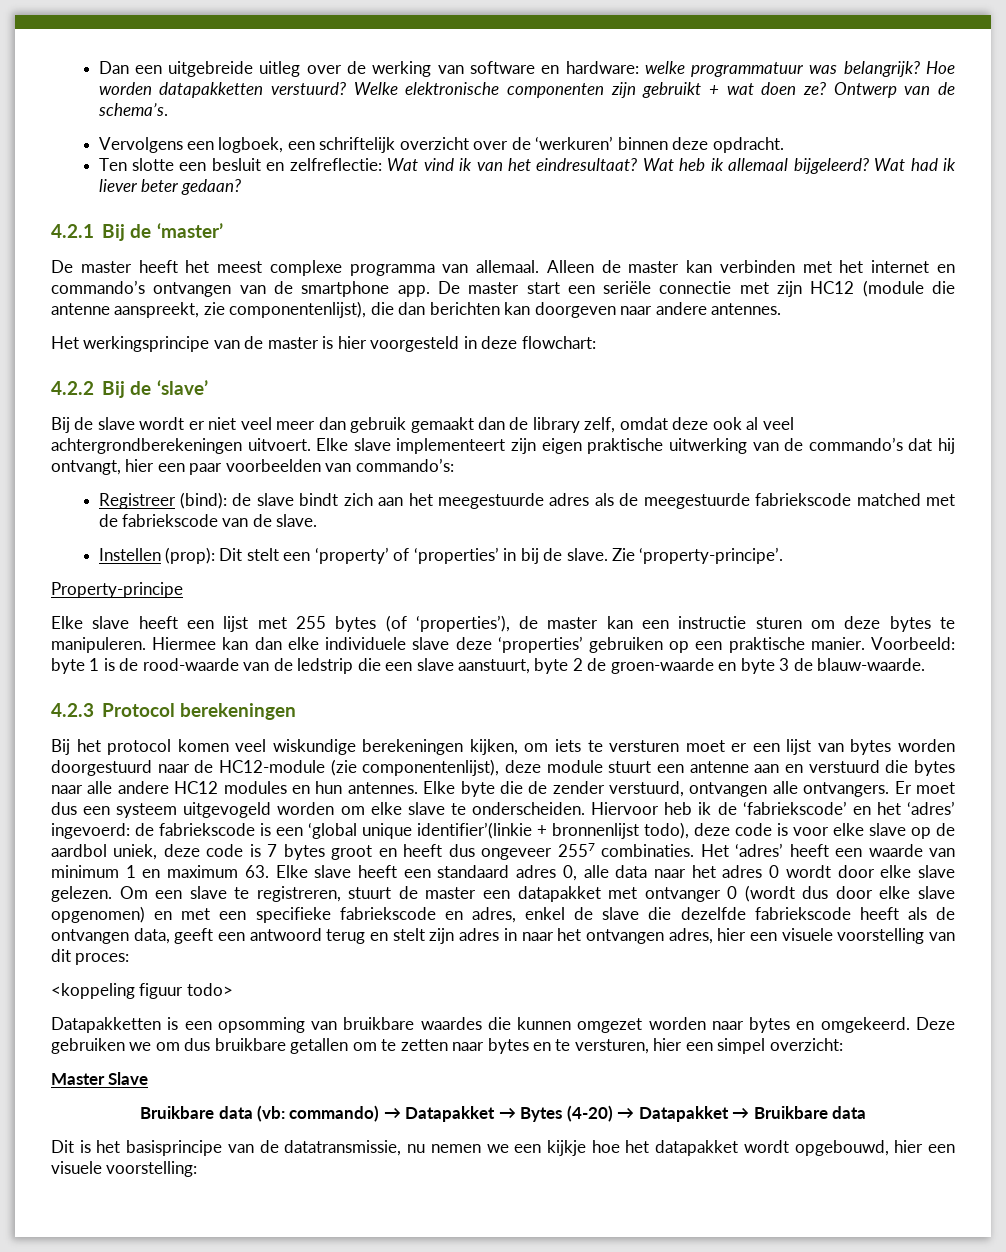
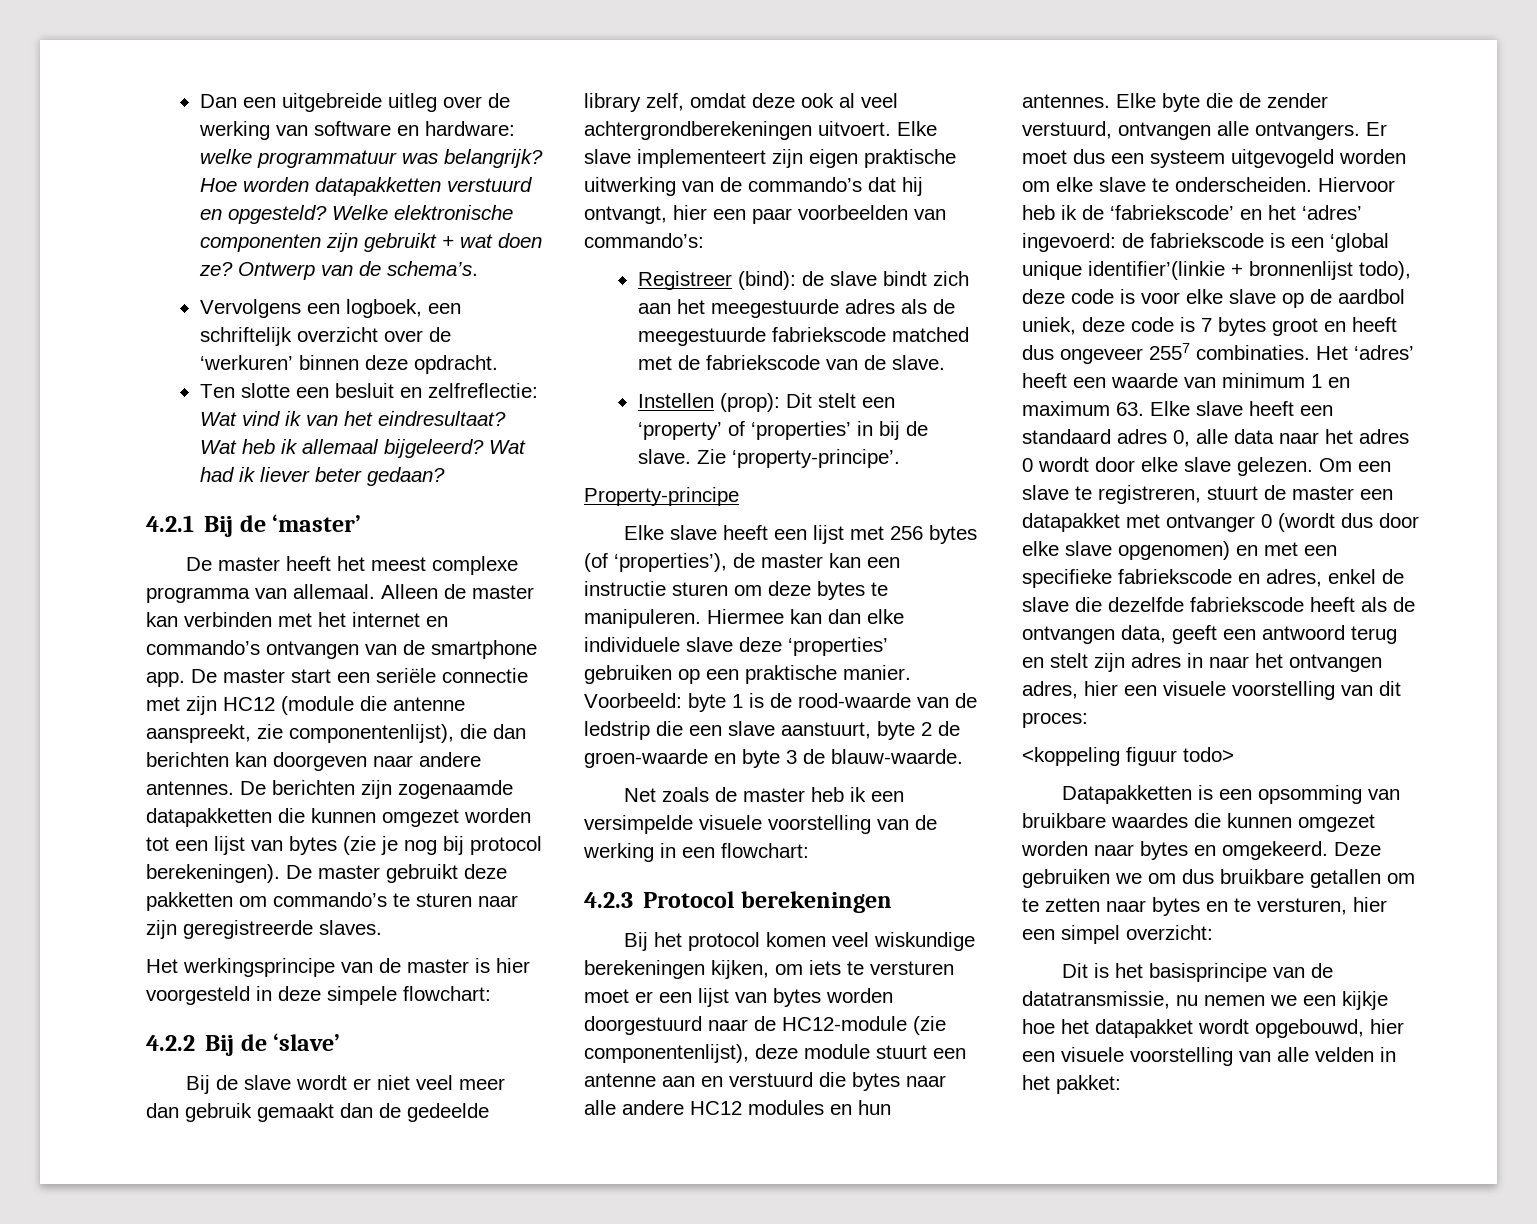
- Hoe worden datapakketten verstuurd?
+ Hoe worden datapakketten verstuurd en opgesteld?
+ De berichten zijn zogenaamde datapakketten die kunnen omgezet worden tot een lijst van bytes (zie je nog bij protocol berekeningen). De master gebruikt deze pakketten om commando’s te sturen naar zijn geregistreerde slaves.
- Het werkingsprincipe van de master is hier voorgesteld in deze flowchart:
+ Het werkingsprincipe van de master is hier voorgesteld in deze simpele flowchart:
- Bij de slave wordt er niet veel meer dan gebruik gemaakt dan de library zelf, omdat deze ook al veel achtergrondberekeningen uitvoert.
+ Bij de slave wordt er niet veel meer dan gebruik gemaakt dan de gedeelde library zelf, omdat deze ook al veel achtergrondberekeningen uitvoert.
- Elke slave heeft een lijst met 255 bytes (of ‘properties’), de master kan een instructie sturen om deze bytes te manipuleren.
+ Elke slave heeft een lijst met 256 bytes (of ‘properties’), de master kan een instructie sturen om deze bytes te manipuleren.
+ Net zoals de master heb ik een versimpelde visuele voorstelling van de werking in een flowchart:
- Master Slave
- Bruikbare data (vb: commando) → Datapakket → Bytes (4-20) → Datapakket → Bruikbare data
- Dit is het basisprincipe van de datatransmissie, nu nemen we een kijkje hoe het datapakket wordt opgebouwd, hier een visuele voorstelling:
+ Dit is het basisprincipe van de datatransmissie, nu nemen we een kijkje hoe het datapakket wordt opgebouwd, hier een visuele voorstelling van alle velden in het pakket:

